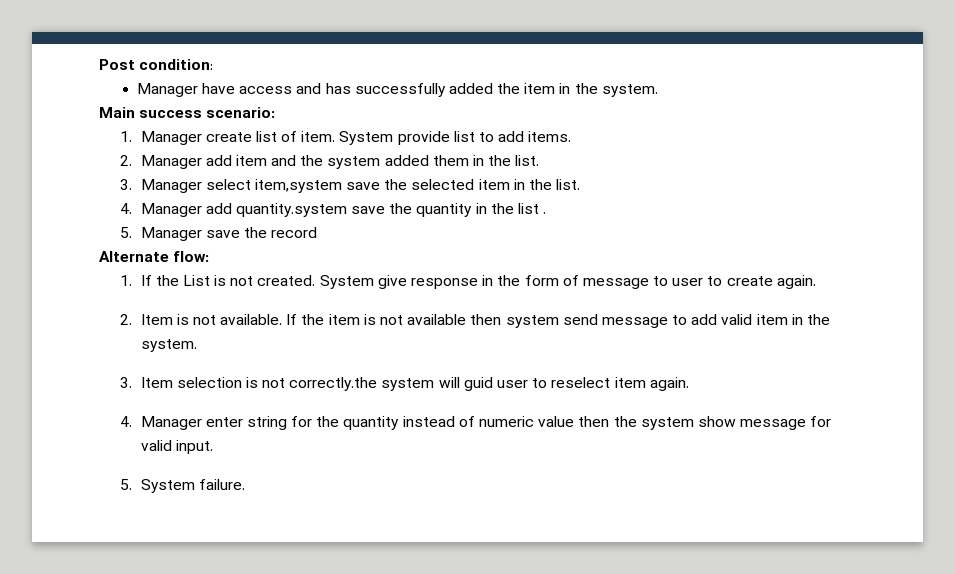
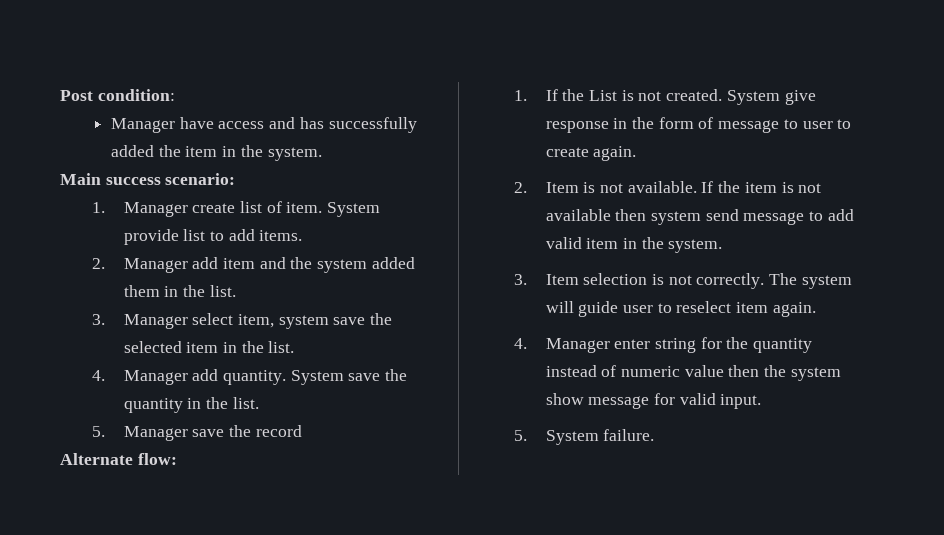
- 3. Manager select item,system save the selected item in the list.
+ 3. Manager select item, system save the selected item in the list.
- 4. Manager add quantity.system save the quantity in the list .
+ 4. Manager add quantity. System save the quantity in the list.
- 3. Item selection is not correctly.the system will guid user to reselect item again.
+ 3. Item selection is not correctly. The system will guide user to reselect item again.

